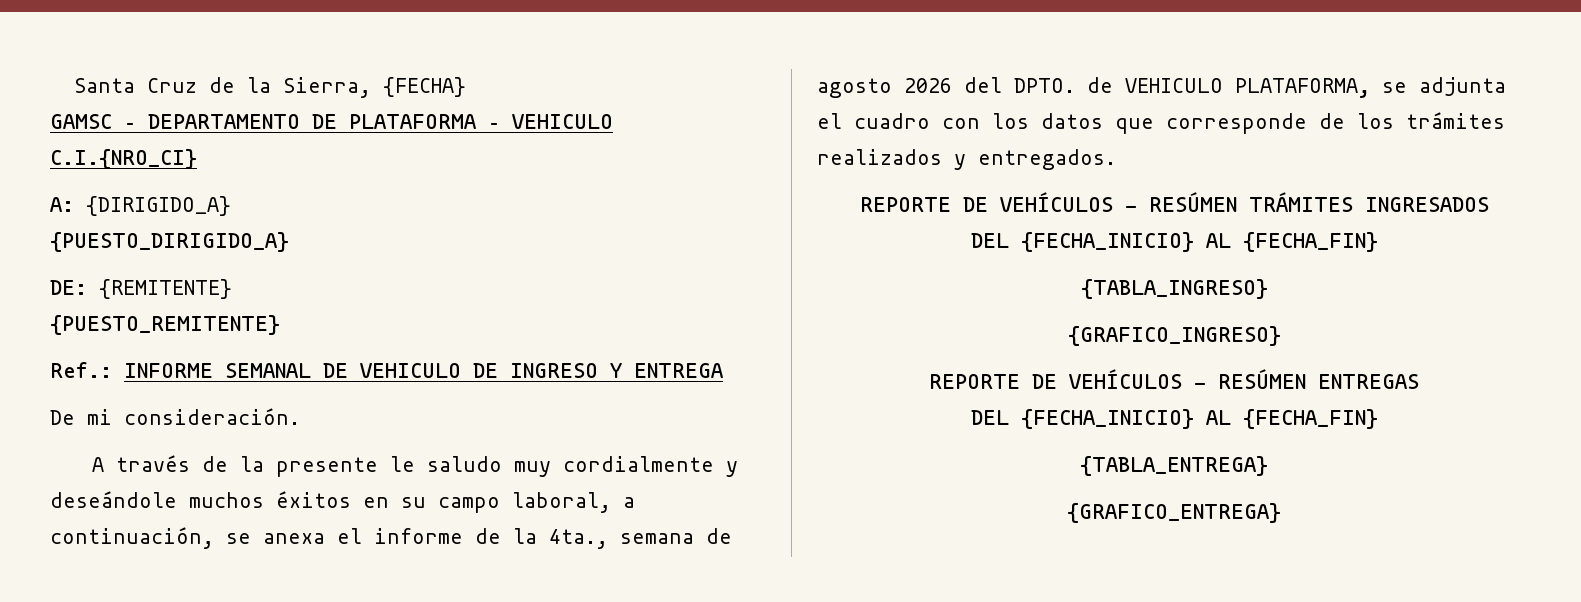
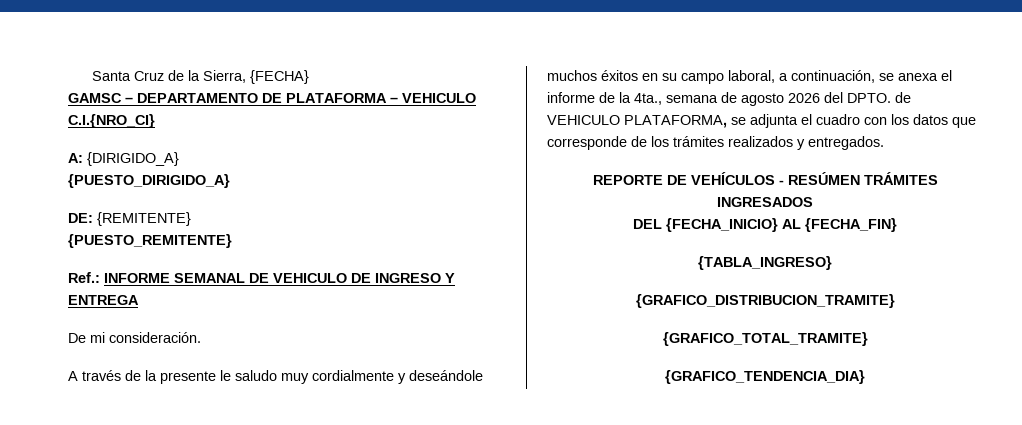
- {GRAFICO_INGRESO}
- REPORTE DE VEHÍCULOS - RESÚMEN ENTREGAS
- DEL {FECHA_INICIO} AL {FECHA_FIN}
- {TABLA_ENTREGA}
- {GRAFICO_ENTREGA}
+ {GRAFICO_DISTRIBUCION_TRAMITE}
+ {GRAFICO_TOTAL_TRAMITE}
+ {GRAFICO_TENDENCIA_DIA}

